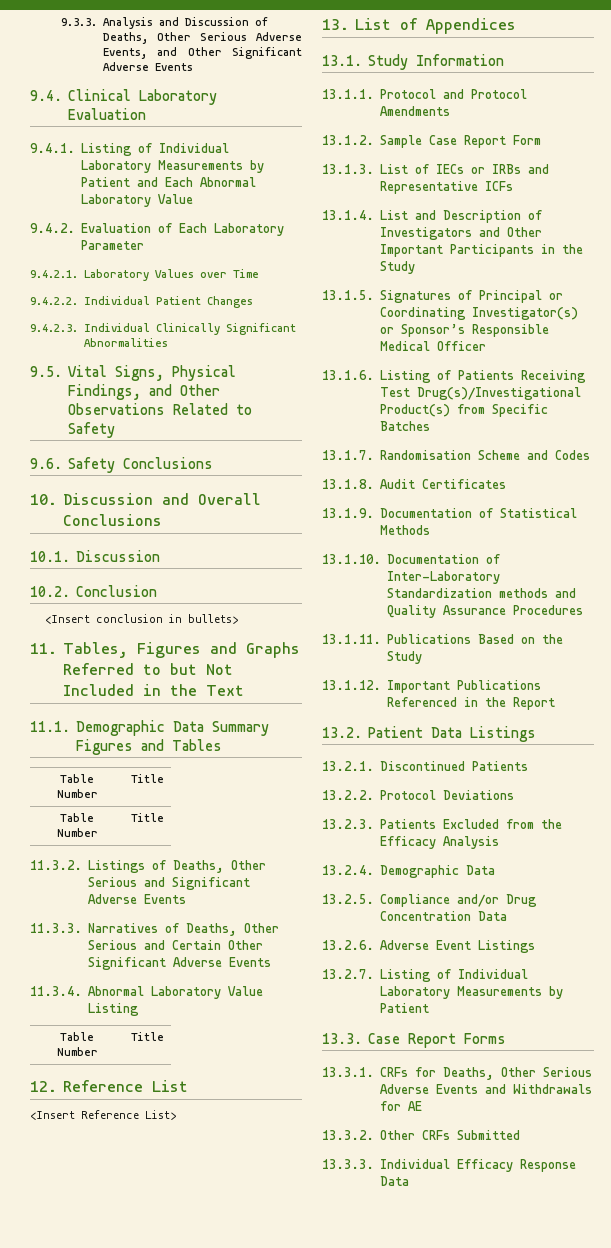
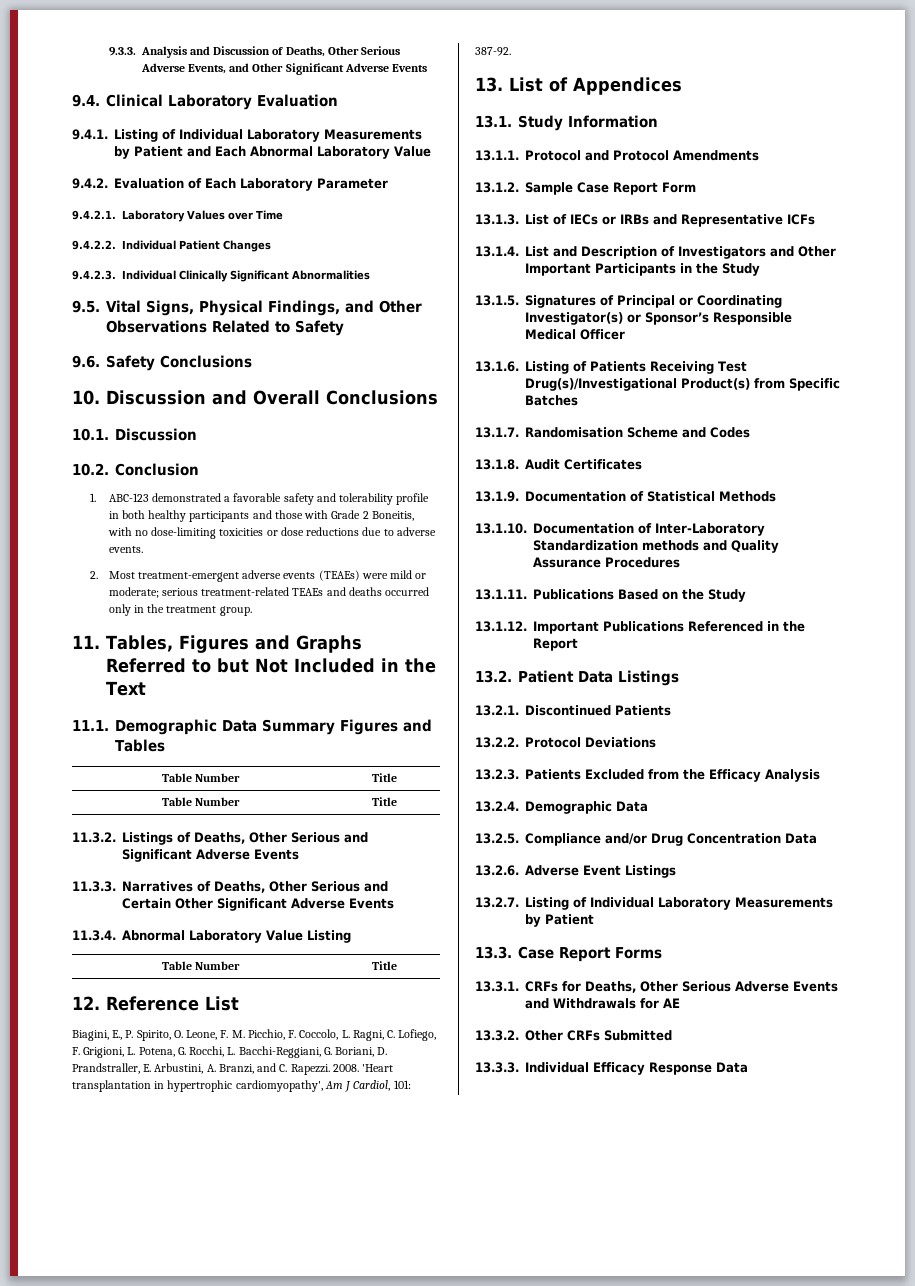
- <Insert conclusion in bullets>
+ 1. ABC-123 demonstrated a favorable safety and tolerability profile in both healthy participants and those with Grade 2 Boneitis, with no dose-limiting toxicities or dose reductions due to adverse events.
+ 2. Most treatment-emergent adverse events (TEAEs) were mild or moderate; serious treatment-related TEAEs and deaths occurred only in the treatment group.
- <Insert Reference List>
+ Biagini, E., P. Spirito, O. Leone, F. M. Picchio, F. Coccolo, L. Ragni, C. Lofiego, F. Grigioni, L. Potena, G. Rocchi, L. Bacchi-Reggiani, G. Boriani, D. Prandstraller, E. Arbustini, A. Branzi, and C. Rapezzi. 2008. 'Heart transplantation in hypertrophic cardiomyopathy', Am J Cardiol, 101: 387-92.

